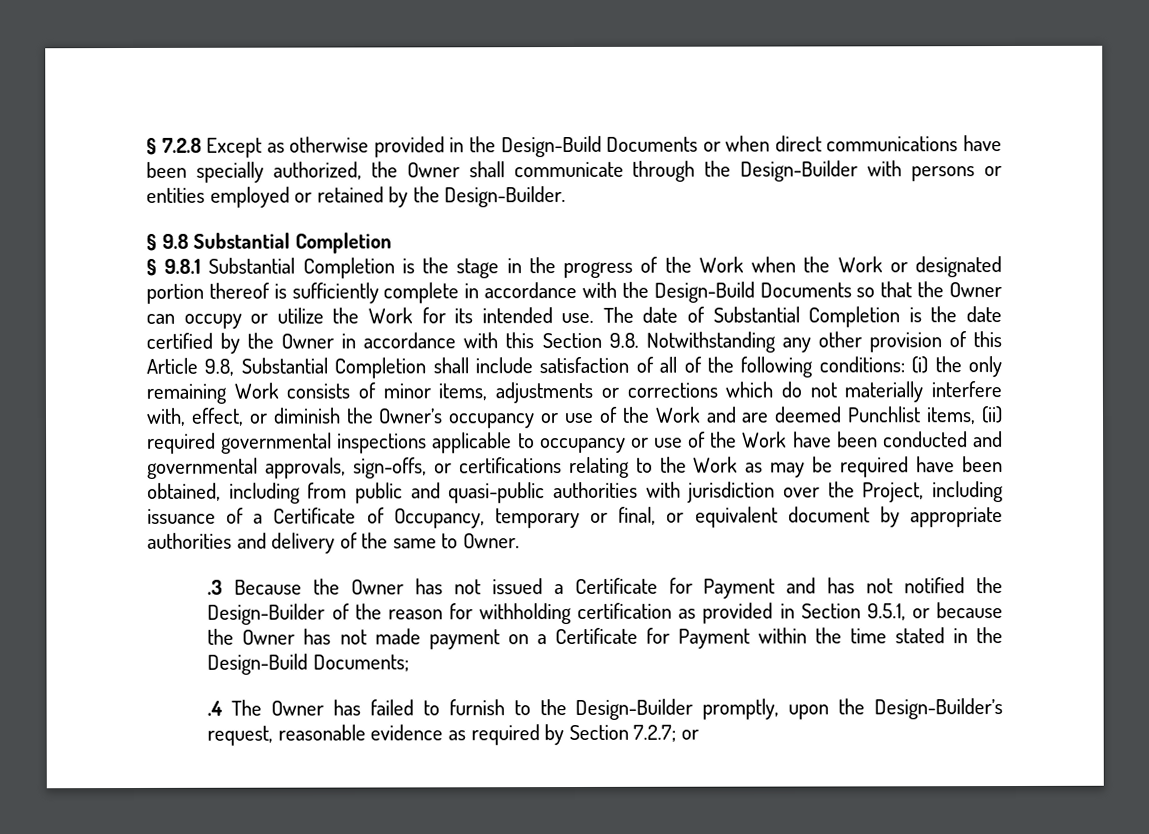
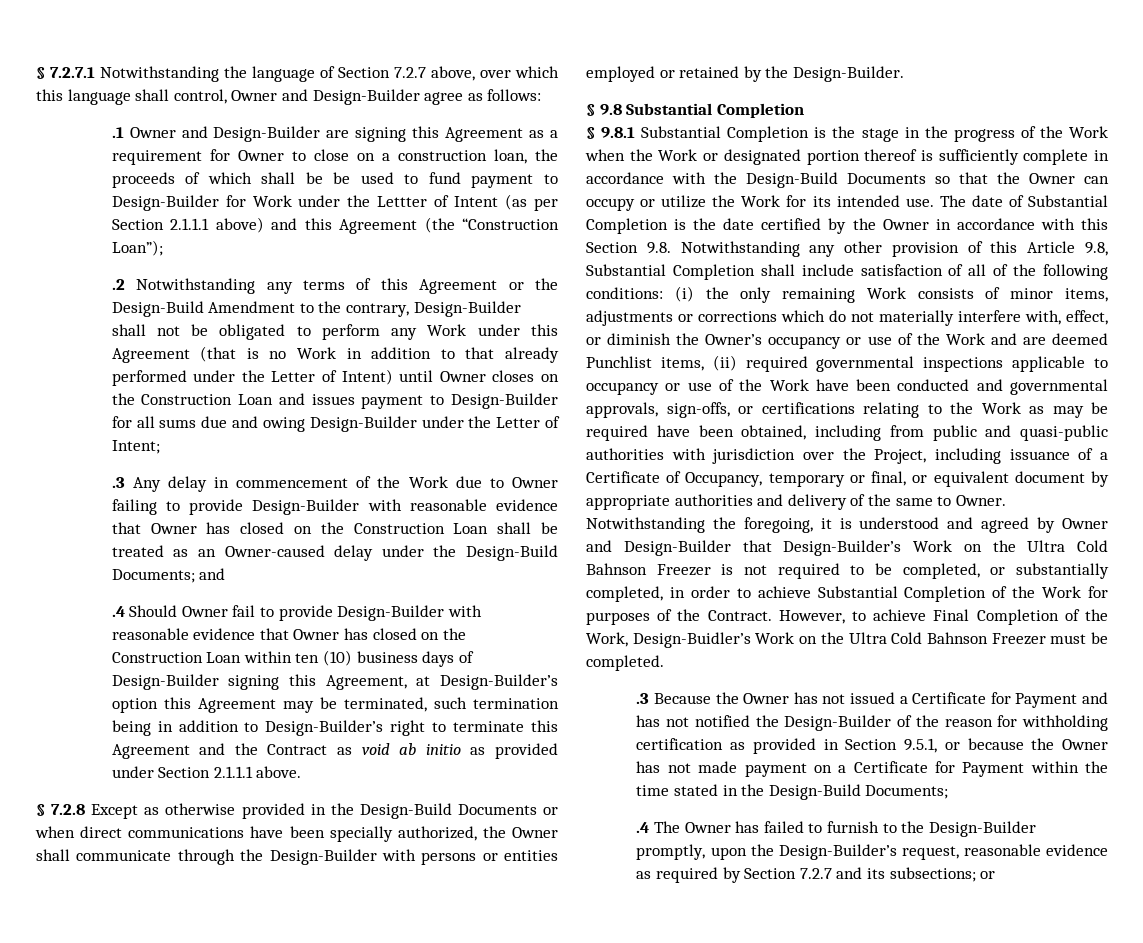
+ § 7.2.7.1 Notwithstanding the language of Section 7.2.7 above, over which this language shall control, Owner and Design-Builder agree as follows:
+ .1 Owner and Design-Builder are signing this Agreement as a requirement for Owner to close on a construction loan, the proceeds of which shall be be used to fund payment to Design-Builder for Work under the Lettter of Intent (as per Section 2.1.1.1 above) and this Agreement (the “Construction Loan”);
+ .2 Notwithstanding any terms of this Agreement or the Design-Build Amendment to the contrary, Design-Builder shall not be obligated to perform any Work under this Agreement (that is no Work in addition to that already performed under the Letter of Intent) until Owner closes on the Construction Loan and issues payment to Design-Builder for all sums due and owing Design-Builder under the Letter of Intent;
+ .3 Any delay in commencement of the Work due to Owner failing to provide Design-Builder with reasonable evidence that Owner has closed on the Construction Loan shall be treated as an Owner-caused delay under the Design-Build Documents; and
+ .4 Should Owner fail to provide Design-Builder with reasonable evidence that Owner has closed on the Construction Loan within ten (10) business days of Design-Builder signing this Agreement, at Design-Builder’s option this Agreement may be terminated, such termination being in addition to Design-Builder’s right to terminate this Agreement and the Contract as void ab initio as provided under Section 2.1.1.1 above.
+ Notwithstanding the foregoing, it is understood and agreed by Owner and Design-Builder that Design-Builder’s Work on the Ultra Cold Bahnson Freezer is not required to be completed, or substantially completed, in order to achieve Substantial Completion of the Work for purposes of the Contract. However, to achieve Final Completion of the Work, Design-Buidler’s Work on the Ultra Cold Bahnson Freezer must be completed.
- .4 The Owner has failed to furnish to the Design-Builder promptly, upon the Design-Builder’s request, reasonable evidence as required by Section 7.2.7; or
+ .4 The Owner has failed to furnish to the Design-Builder promptly, upon the Design-Builder’s request, reasonable evidence as required by Section 7.2.7 and its subsections; or

